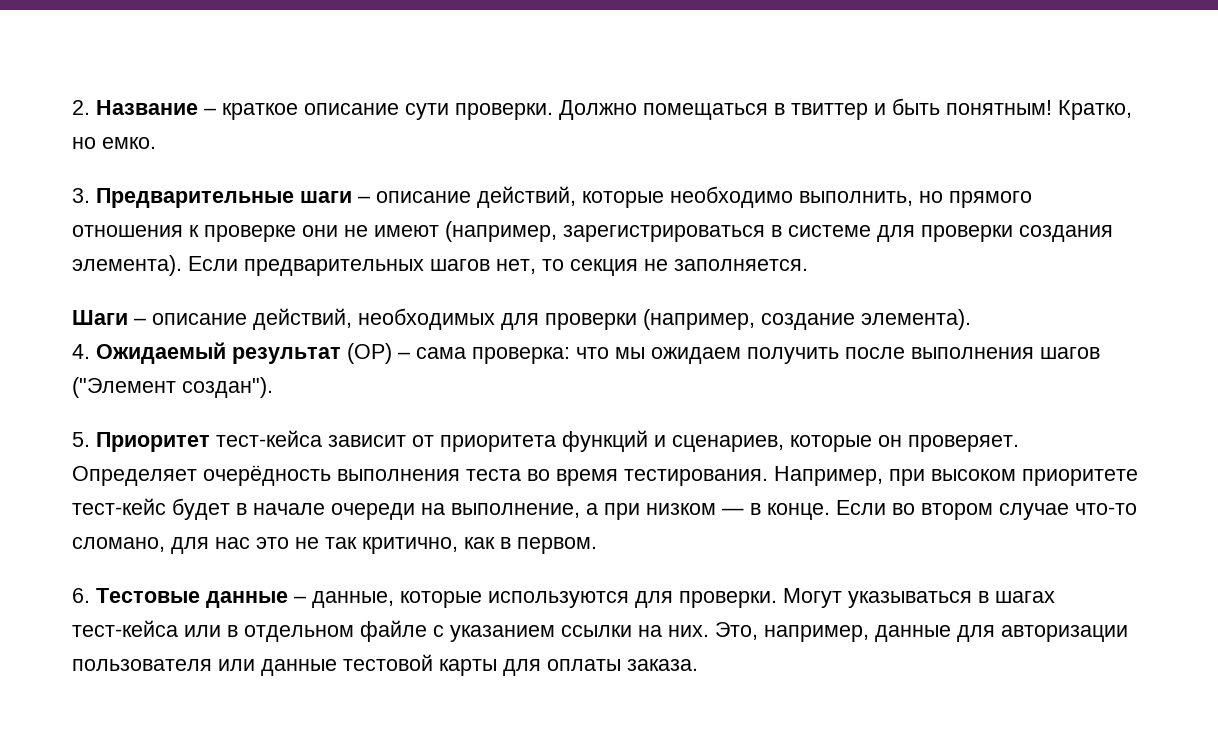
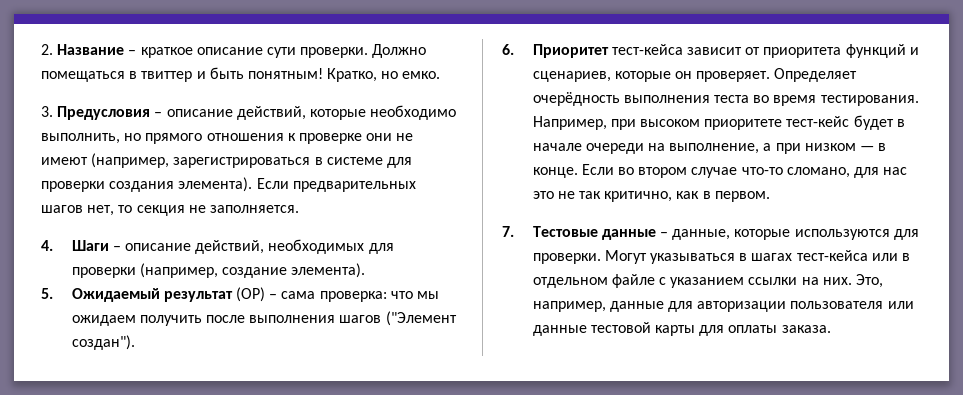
- 3. Предварительные шаги – описание действий, которые необходимо выполнить, но прямого отношения к проверке они не имеют (например, зарегистрироваться в системе для проверки создания элемента).
+ 3. Предусловия – описание действий, которые необходимо выполнить, но прямого отношения к проверке они не имеют (например, зарегистрироваться в системе для проверки создания элемента).
- Шаги – описание действий, необходимых для проверки (например, создание элемента).
+ 4. Шаги – описание действий, необходимых для проверки (например, создание элемента).
- 4. Ожидаемый результат (ОР) – сама проверка: что мы ожидаем получить после выполнения шагов ("Элемент создан").
+ 5. Ожидаемый результат (ОР) – сама проверка: что мы ожидаем получить после выполнения шагов ("Элемент создан").
- 5. Приоритет тест-кейса зависит от приоритета функций и сценариев, которые он проверяет.
+ 6. Приоритет тест-кейса зависит от приоритета функций и сценариев, которые он проверяет.
- 6. Тестовые данные – данные, которые используются для проверки.
+ 7. Тестовые данные – данные, которые используются для проверки.

